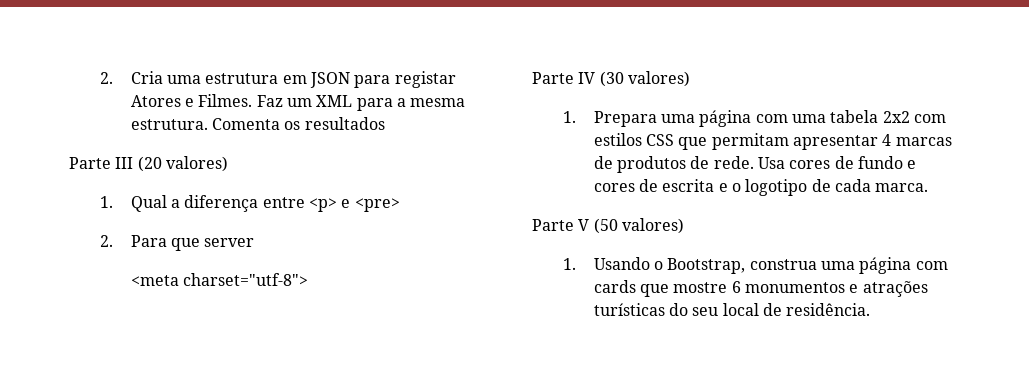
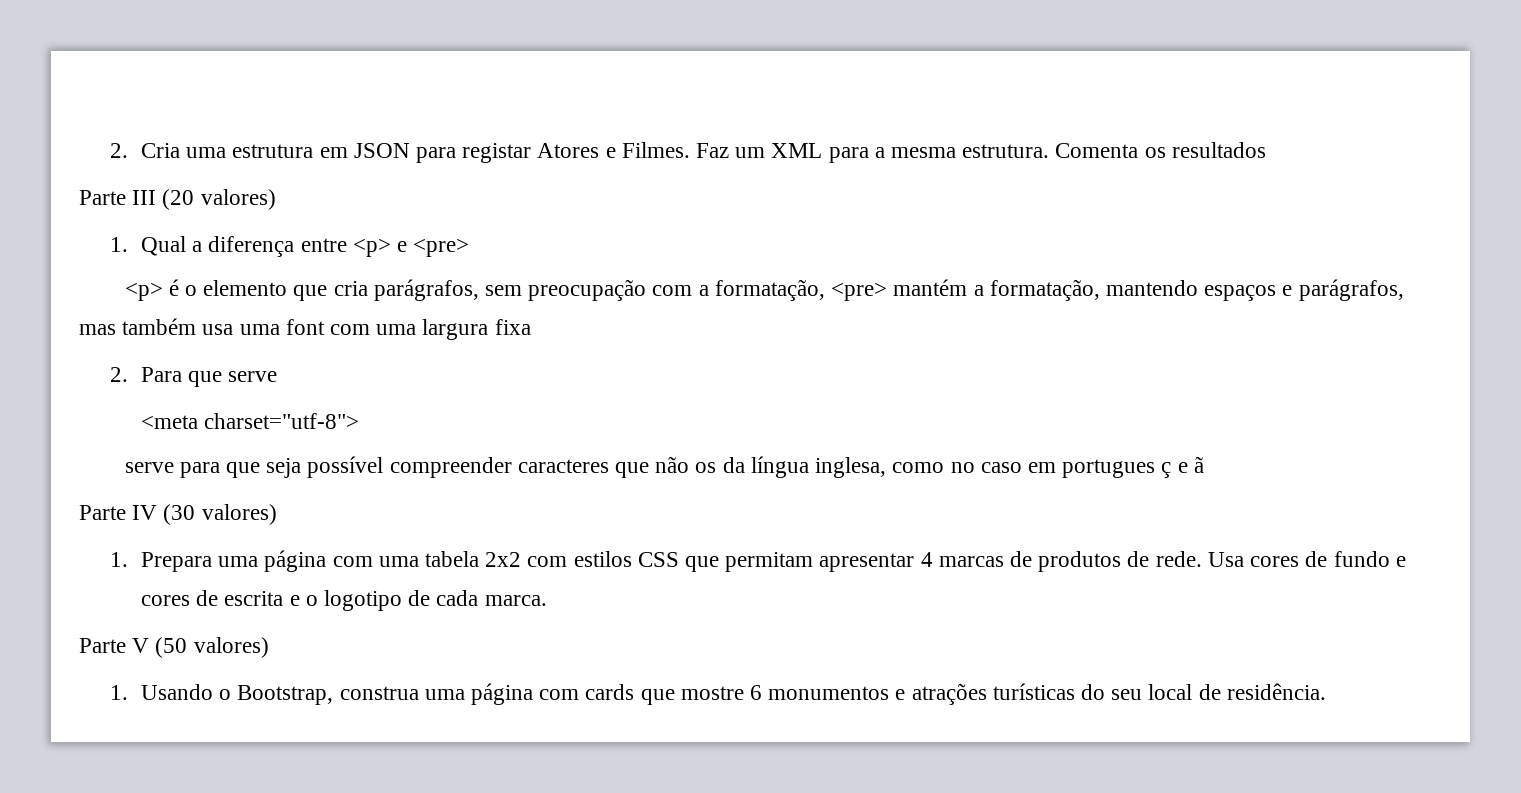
+ <p> é o elemento que cria parágrafos, sem preocupação com a formatação, <pre> mantém a formatação, mantendo espaços e parágrafos, mas também usa uma font com uma largura fixa
- 2. Para que server
+ 2. Para que serve
+ serve para que seja possível compreender caracteres que não os da língua inglesa, como no caso em portugues ç e ã

